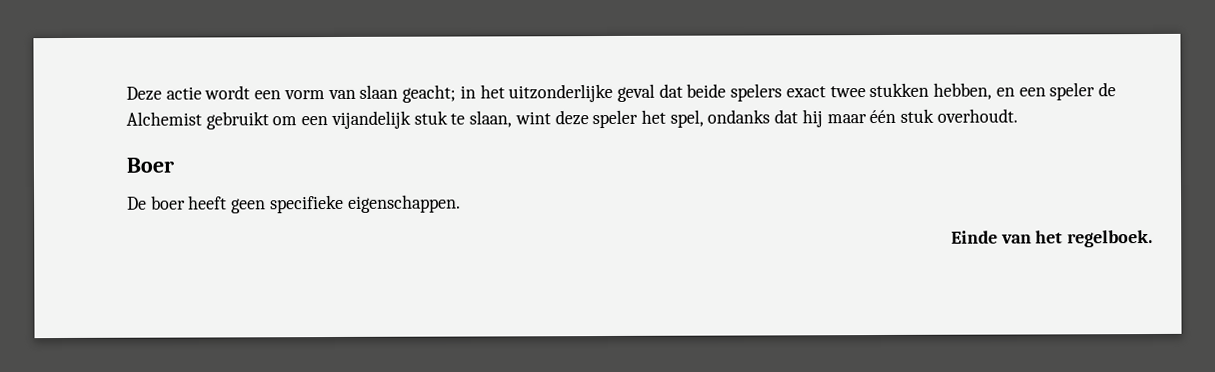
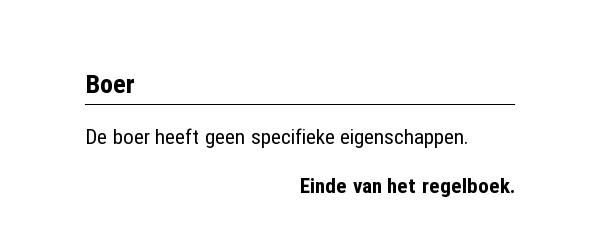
- Deze actie wordt een vorm van slaan geacht; in het uitzonderlijke geval dat beide spelers exact twee stukken hebben, en een speler de Alchemist gebruikt om een vijandelijk stuk te slaan, wint deze speler het spel, ondanks dat hij maar één stuk overhoudt.

